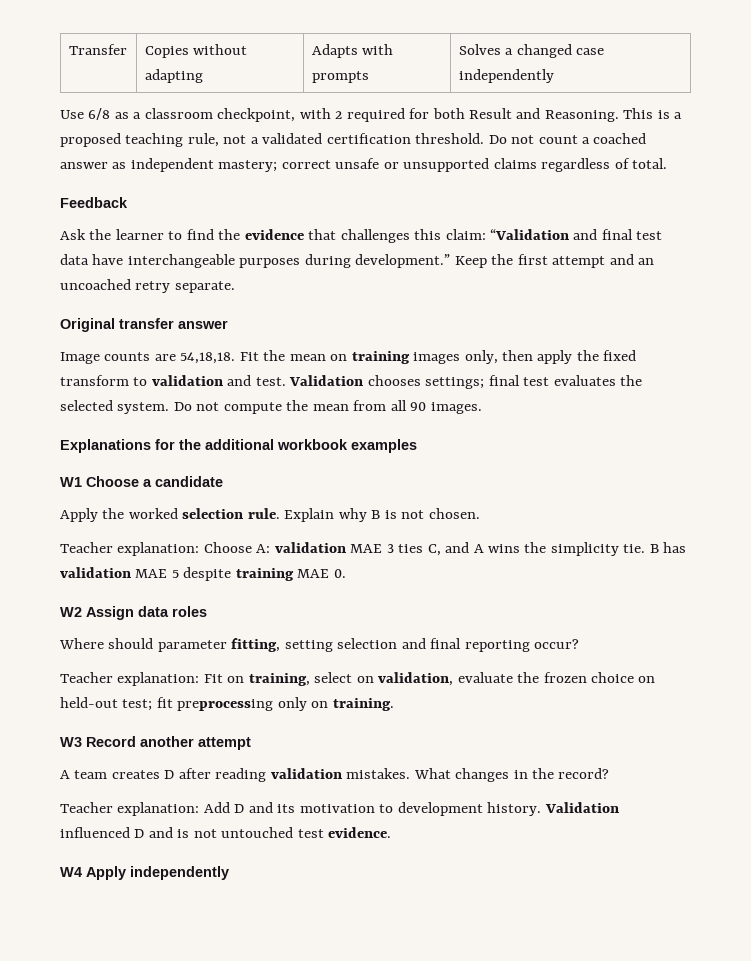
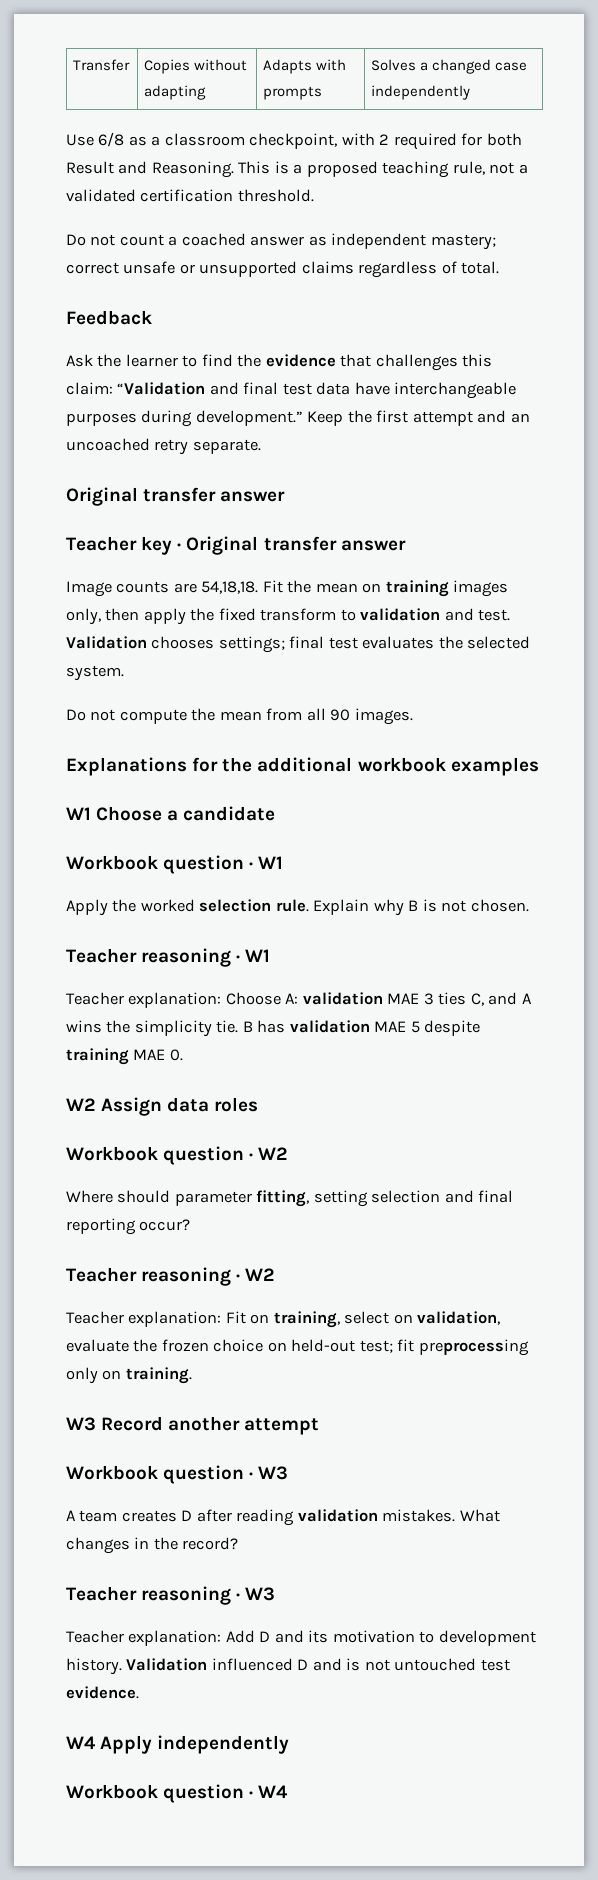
- This is a proposed teaching rule, not a validated certification threshold. Do not count a coached answer as independent mastery; correct unsafe or unsupported claims regardless of total.
+ This is a proposed teaching rule, not a validated certification threshold.
+ Do not count a coached answer as independent mastery; correct unsafe or unsupported claims regardless of total.
+ Teacher key · Original transfer answer
- Validation chooses settings; final test evaluates the selected system. Do not compute the mean from all 90 images.
+ Validation chooses settings; final test evaluates the selected system.
+ Do not compute the mean from all 90 images.
+ Workbook question · W1
+ Teacher reasoning · W1
+ Workbook question · W2
+ Teacher reasoning · W2
+ Workbook question · W3
+ Teacher reasoning · W3
+ Workbook question · W4

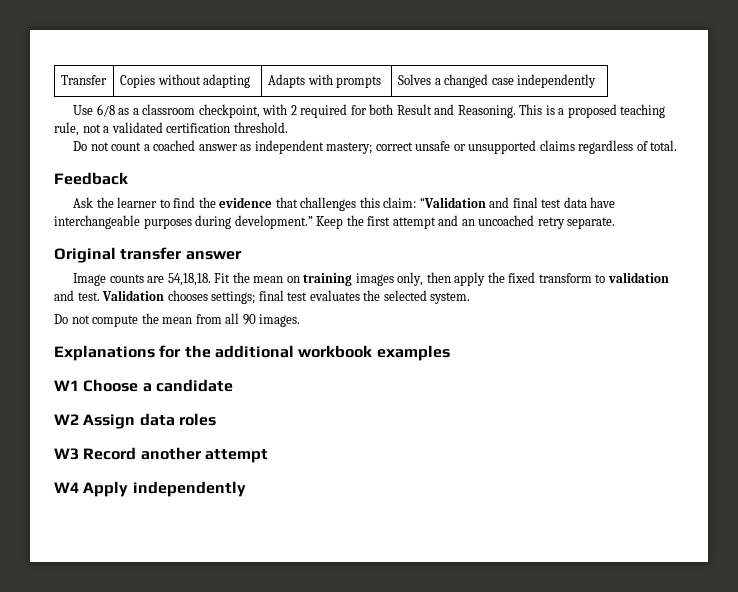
- Teacher key · Original transfer answer
- Workbook question · W1
- Apply the worked selection rule. Explain why B is not chosen.
- Teacher reasoning · W1
- Teacher explanation: Choose A: validation MAE 3 ties C, and A wins the simplicity tie. B has validation MAE 5 despite training MAE 0.
  W2 Assign data roles
- Workbook question · W2
- Where should parameter fitting, setting selection and final reporting occur?
- Teacher reasoning · W2
- Teacher explanation: Fit on training, select on validation, evaluate the frozen choice on held-out test; fit preprocessing only on training.
  W3 Record another attempt
- Workbook question · W3
- A team creates D after reading validation mistakes. What changes in the record?
- Teacher reasoning · W3
- Teacher explanation: Add D and its motivation to development history. Validation influenced D and is not untouched test evidence.
- Workbook question · W4

